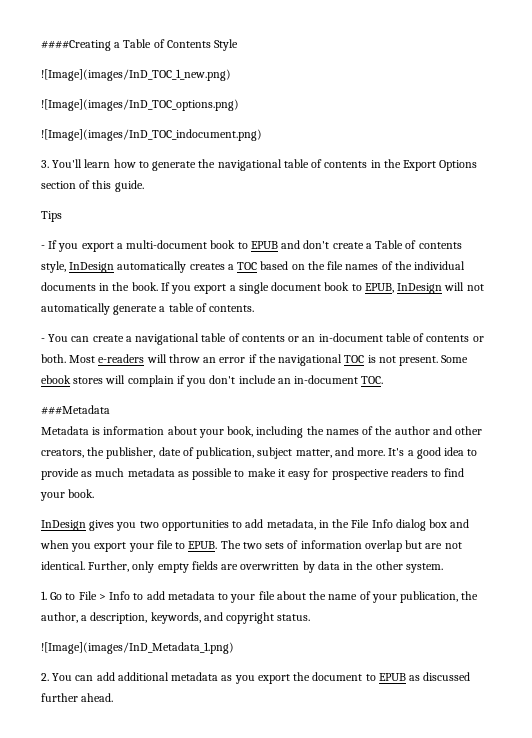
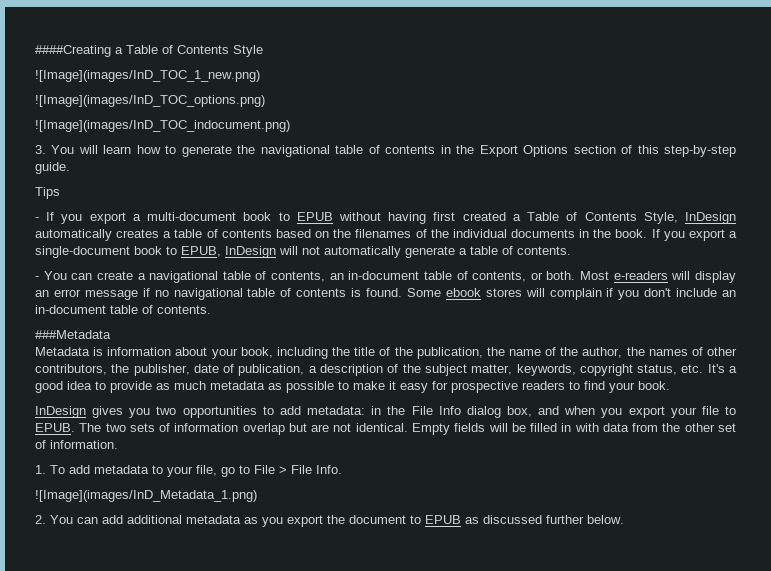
- 3. You'll learn how to generate the navigational table of contents in the Export Options section of this guide.
+ 3. You will learn how to generate the navigational table of contents in the Export Options section of this step-by-step guide.
- - If you export a multi-document book to EPUB and don't create a Table of contents style, InDesign automatically creates a TOC based on the file names of the individual documents in the book.
+ - If you export a multi-document book to EPUB without having first created a Table of Contents Style, InDesign automatically creates a table of contents based on the filenames of the individual documents in the book.
- If you export a single document book to EPUB, InDesign will not automatically generate a table of contents.
+ If you export a single-document book to EPUB, InDesign will not automatically generate a table of contents.
- - You can create a navigational table of contents or an in-document table of contents or both.
+ - You can create a navigational table of contents, an in-document table of contents, or both.
- Most e-readers will throw an error if the navigational TOC is not present.
+ Most e-readers will display an error message if no navigational table of contents is found.
- Some ebook stores will complain if you don't include an in-document TOC.
+ Some ebook stores will complain if you don't include an in-document table of contents.
- Metadata is information about your book, including the names of the author and other creators, the publisher, date of publication, subject matter, and more. It's a good idea to provide as much metadata as possible to make it easy for prospective readers to find your book.
+ Metadata is information about your book, including the title of the publication, the name of the author, the names of other contributors, the publisher, date of publication, a description of the subject matter, keywords, copyright status, etc. It's a good idea to provide as much metadata as possible to make it easy for prospective readers to find your book.
- InDesign gives you two opportunities to add metadata, in the File Info dialog box and when you export your file to EPUB.
+ InDesign gives you two opportunities to add metadata: in the File Info dialog box, and when you export your file to EPUB.
- Further, only empty fields are overwritten by data in the other system.
- 1. Go to File > Info to add metadata to your file about the name of your publication, the author, a description, keywords, and copyright status.
+ Empty fields will be filled in with data from the other set of information.
+ 1. To add metadata to your file, go to File > File Info.
- 2. You can add additional metadata as you export the document to EPUB as discussed further ahead.
+ 2. You can add additional metadata as you export the document to EPUB as discussed further below.

